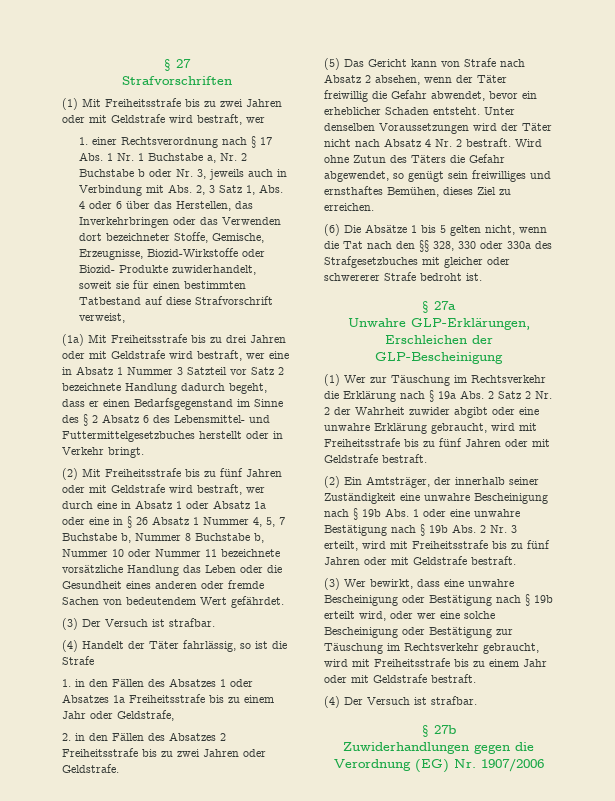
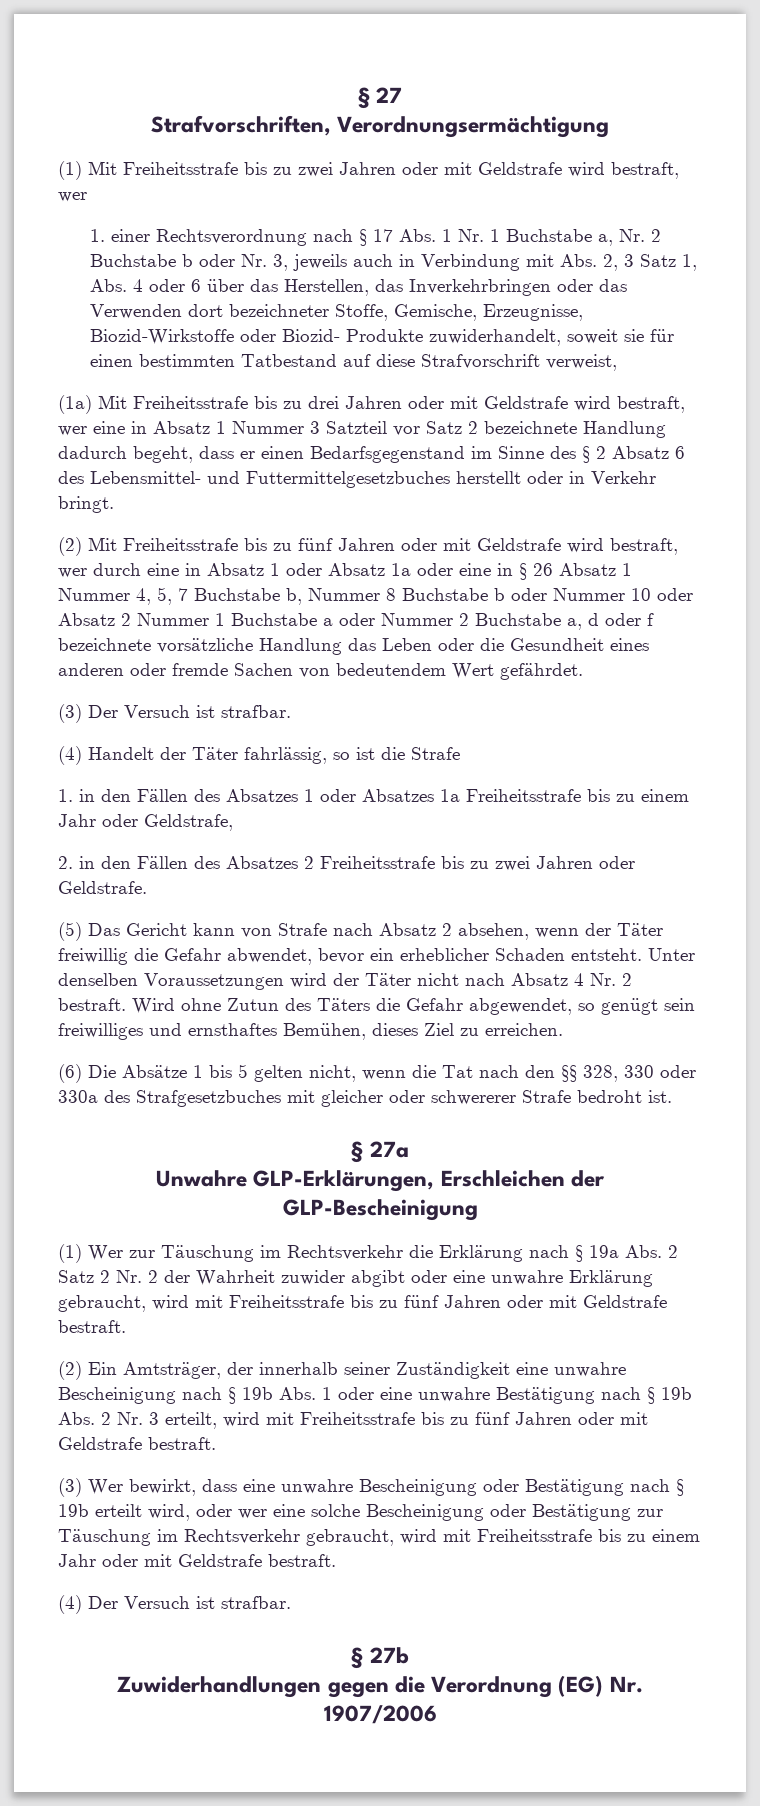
- Strafvorschriften
+ Strafvorschriften, Verordnungsermächtigung
- (2) Mit Freiheitsstrafe bis zu fünf Jahren oder mit Geldstrafe wird bestraft, wer durch eine in Absatz 1 oder Absatz 1a oder eine in § 26 Absatz 1 Nummer 4, 5, 7 Buchstabe b, Nummer 8 Buchstabe b, Nummer 10 oder Nummer 11 bezeichnete vorsätzliche Handlung das Leben oder die Gesundheit eines anderen oder fremde Sachen von bedeutendem Wert gefährdet.
+ (2) Mit Freiheitsstrafe bis zu fünf Jahren oder mit Geldstrafe wird bestraft, wer durch eine in Absatz 1 oder Absatz 1a oder eine in § 26 Absatz 1 Nummer 4, 5, 7 Buchstabe b, Nummer 8 Buchstabe b oder Nummer 10 oder Absatz 2 Nummer 1 Buchstabe a oder Nummer 2 Buchstabe a, d oder f bezeichnete vorsätzliche Handlung das Leben oder die Gesundheit eines anderen oder fremde Sachen von bedeutendem Wert gefährdet.

